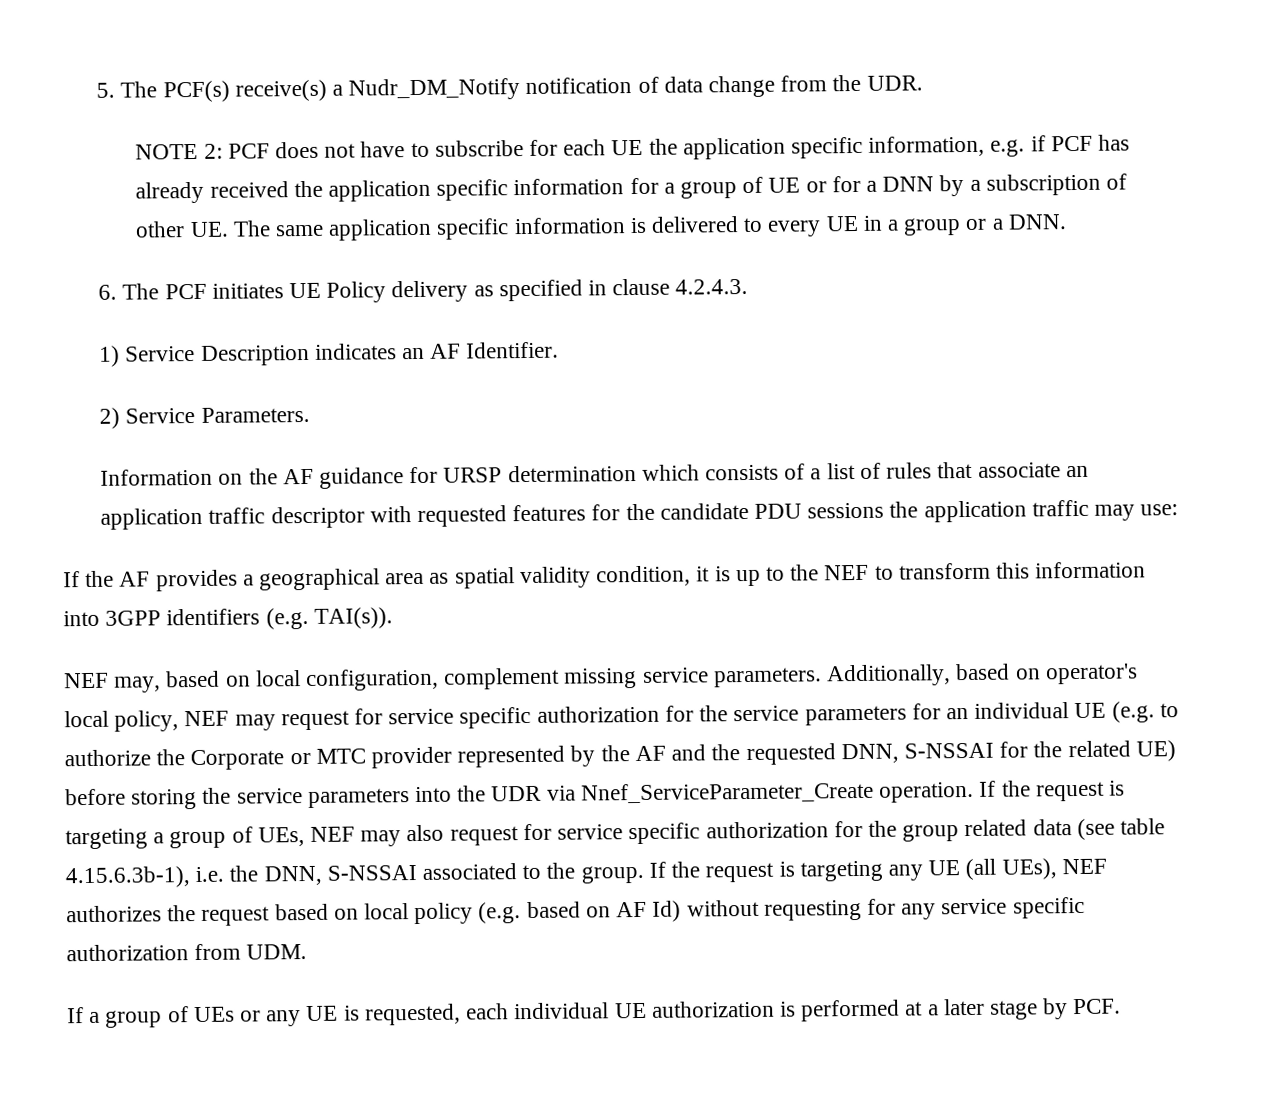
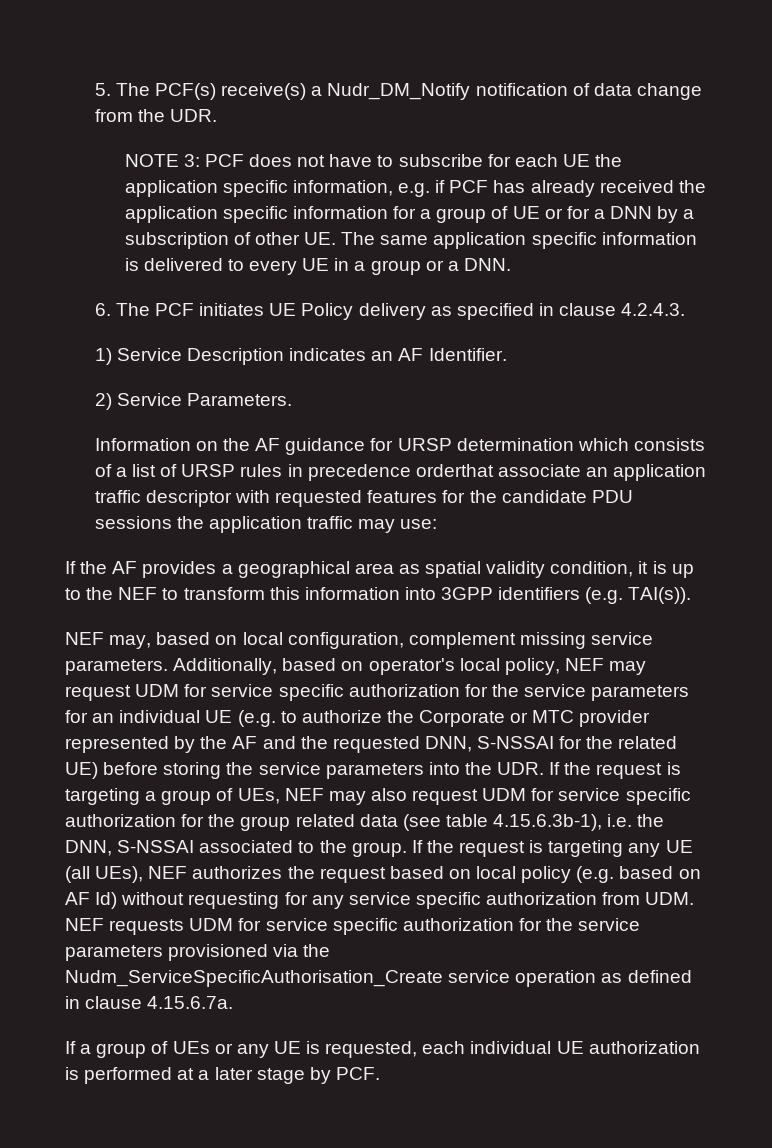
- NOTE 2: PCF does not have to subscribe for each UE the application specific information, e.g. if PCF has already received the application specific information for a group of UE or for a DNN by a subscription of other UE. The same application specific information is delivered to every UE in a group or a DNN.
+ NOTE 3: PCF does not have to subscribe for each UE the application specific information, e.g. if PCF has already received the application specific information for a group of UE or for a DNN by a subscription of other UE. The same application specific information is delivered to every UE in a group or a DNN.
- Information on the AF guidance for URSP determination which consists of a list of rules that associate an application traffic descriptor with requested features for the candidate PDU sessions the application traffic may use:
+ Information on the AF guidance for URSP determination which consists of a list of URSP rules in precedence orderthat associate an application traffic descriptor with requested features for the candidate PDU sessions the application traffic may use:
- Additionally, based on operator's local policy, NEF may request for service specific authorization for the service parameters for an individual UE (e.g. to authorize the Corporate or MTC provider represented by the AF and the requested DNN, S-NSSAI for the related UE) before storing the service parameters into the UDR via Nnef_ServiceParameter_Create operation. If the request is targeting a group of UEs, NEF may also request for service specific authorization for the group related data (see table 4.15.6.3b-1), i.e. the DNN, S-NSSAI associated to the group.
+ Additionally, based on operator's local policy, NEF may request UDM for service specific authorization for the service parameters for an individual UE (e.g. to authorize the Corporate or MTC provider represented by the AF and the requested DNN, S-NSSAI for the related UE) before storing the service parameters into the UDR. If the request is targeting a group of UEs, NEF may also request UDM for service specific authorization for the group related data (see table 4.15.6.3b-1), i.e. the DNN, S-NSSAI associated to the group.
- If the request is targeting any UE (all UEs), NEF authorizes the request based on local policy (e.g. based on AF Id) without requesting for any service specific authorization from UDM.
+ If the request is targeting any UE (all UEs), NEF authorizes the request based on local policy (e.g. based on AF Id) without requesting for any service specific authorization from UDM. NEF requests UDM for service specific authorization for the service parameters provisioned via the Nudm_ServiceSpecificAuthorisation_Create service operation as defined in clause 4.15.6.7a.

